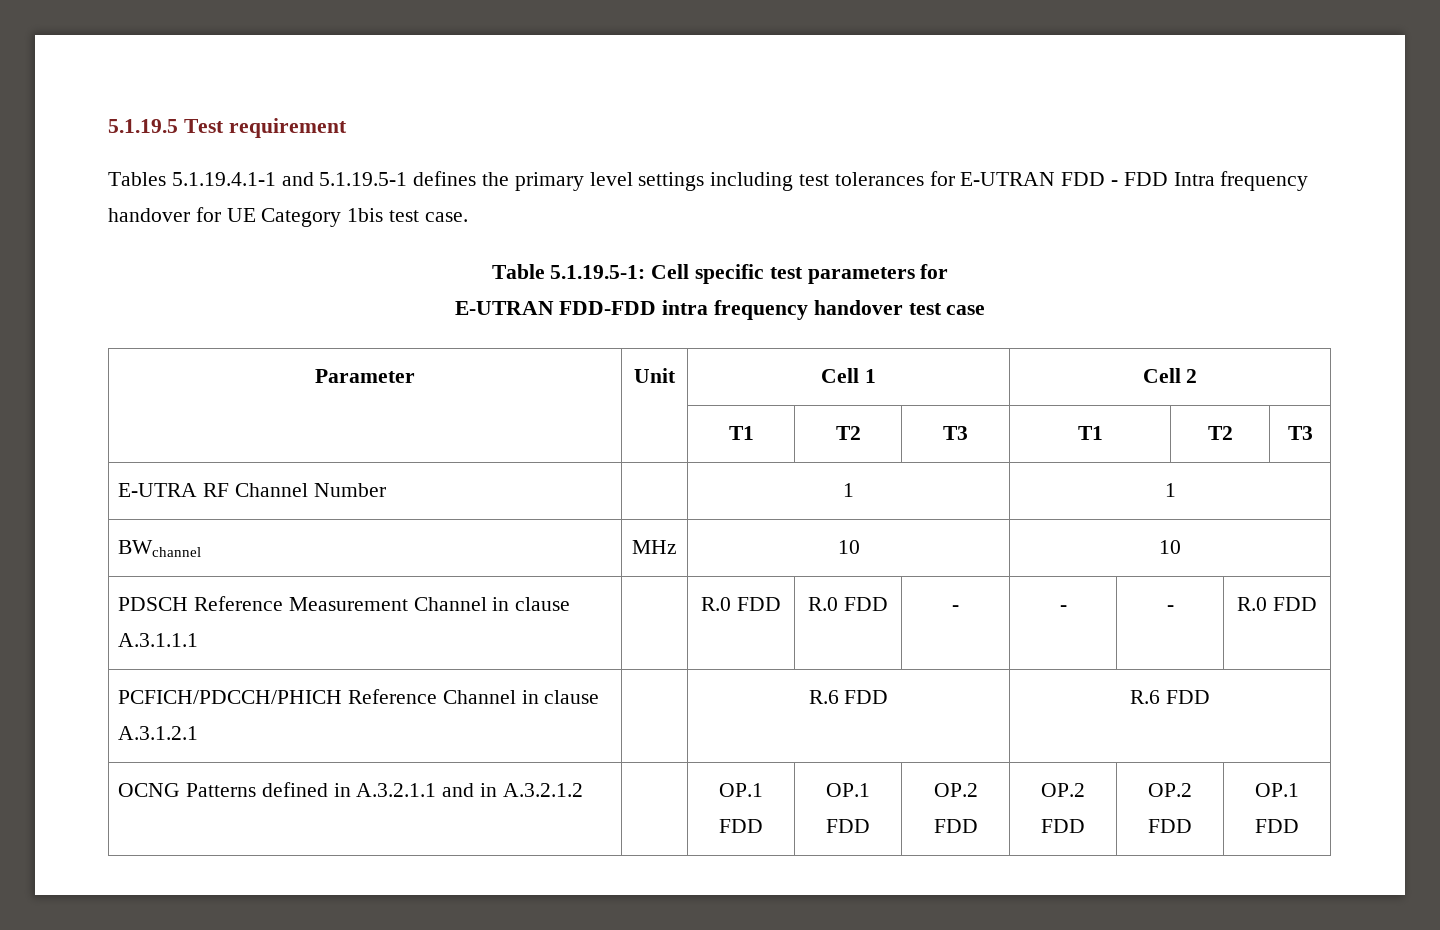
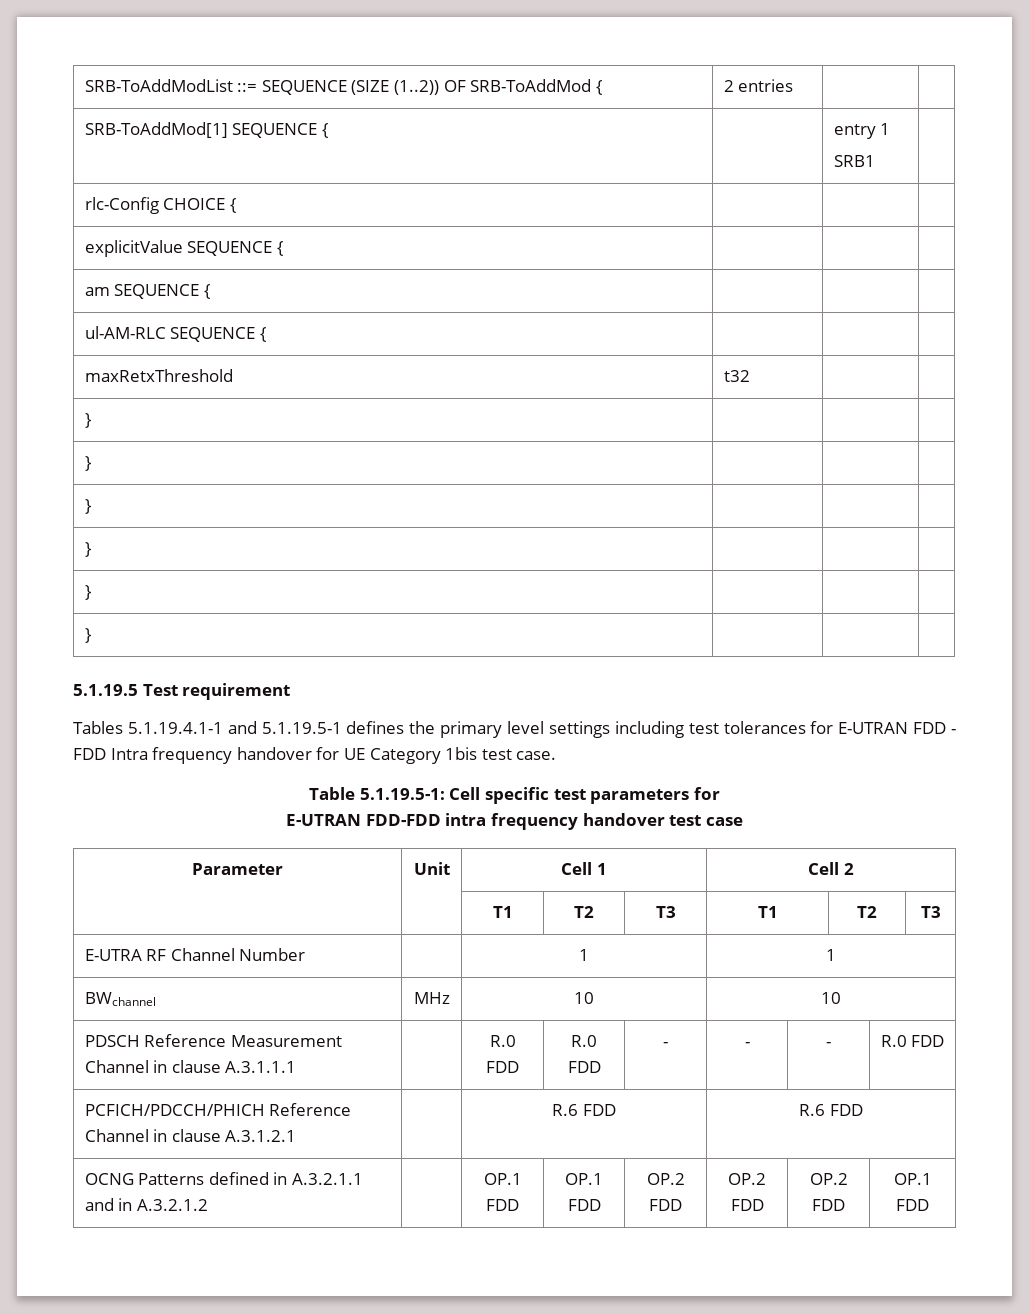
+ SRB-ToAddModList ::= SEQUENCE (SIZE (1..2)) OF SRB-ToAddMod { | 2 entries | |
+ SRB-ToAddMod[1] SEQUENCE { | | entry 1
+ SRB1 |
+ rlc-Config CHOICE { | | |
+ explicitValue SEQUENCE { | | |
+ am SEQUENCE { | | |
+ ul-AM-RLC SEQUENCE { | | |
+ maxRetxThreshold | t32 | |
+ } | | |
+ } | | |
+ } | | |
+ } | | |
+ } | | |
+ } | | |

